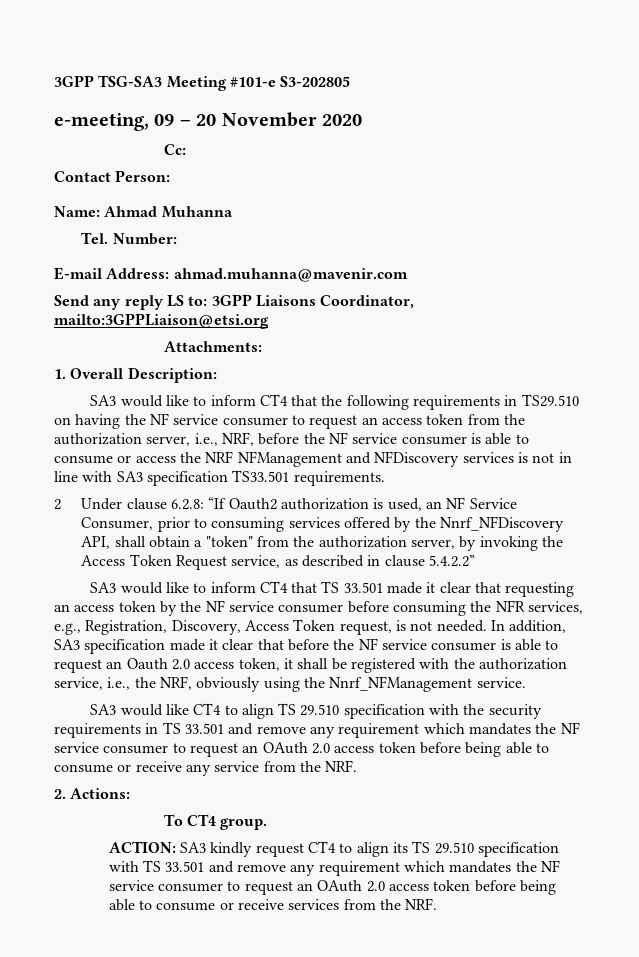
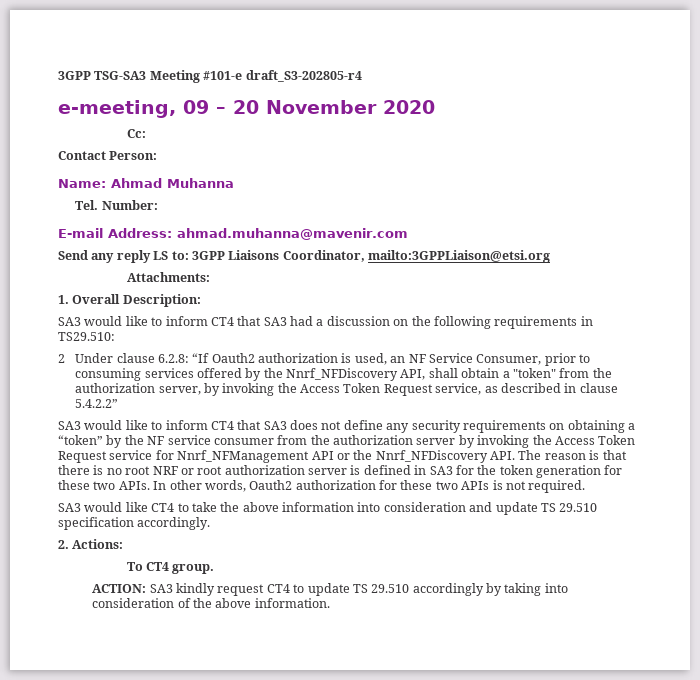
- 3GPP TSG-SA3 Meeting #101-e S3-202805
+ 3GPP TSG-SA3 Meeting #101-e draft_S3-202805-r4
- SA3 would like to inform CT4 that the following requirements in TS29.510 on having the NF service consumer to request an access token from the authorization server, i.e., NRF, before the NF service consumer is able to consume or access the NRF NFManagement and NFDiscovery services is not in line with SA3 specification TS33.501 requirements.
+ SA3 would like to inform CT4 that SA3 had a discussion on the following requirements in TS29.510:
- SA3 would like to inform CT4 that TS 33.501 made it clear that requesting an access token by the NF service consumer before consuming the NFR services, e.g., Registration, Discovery, Access Token request, is not needed. In addition, SA3 specification made it clear that before the NF service consumer is able to request an Oauth 2.0 access token, it shall be registered with the authorization service, i.e., the NRF, obviously using the Nnrf_NFManagement service.
+ SA3 would like to inform CT4 that SA3 does not define any security requirements on obtaining a “token” by the NF service consumer from the authorization server by invoking the Access Token Request service for Nnrf_NFManagement API or the Nnrf_NFDiscovery API. The reason is that there is no root NRF or root authorization server is defined in SA3 for the token generation for these two APIs. In other words, Oauth2 authorization for these two APIs is not required.
- SA3 would like CT4 to align TS 29.510 specification with the security requirements in TS 33.501 and remove any requirement which mandates the NF service consumer to request an OAuth 2.0 access token before being able to consume or receive any service from the NRF.
+ SA3 would like CT4 to take the above information into consideration and update TS 29.510 specification accordingly.
- ACTION: SA3 kindly request CT4 to align its TS 29.510 specification with TS 33.501 and remove any requirement which mandates the NF service consumer to request an OAuth 2.0 access token before being able to consume or receive services from the NRF.
+ ACTION: SA3 kindly request CT4 to update TS 29.510 accordingly by taking into consideration of the above information.

